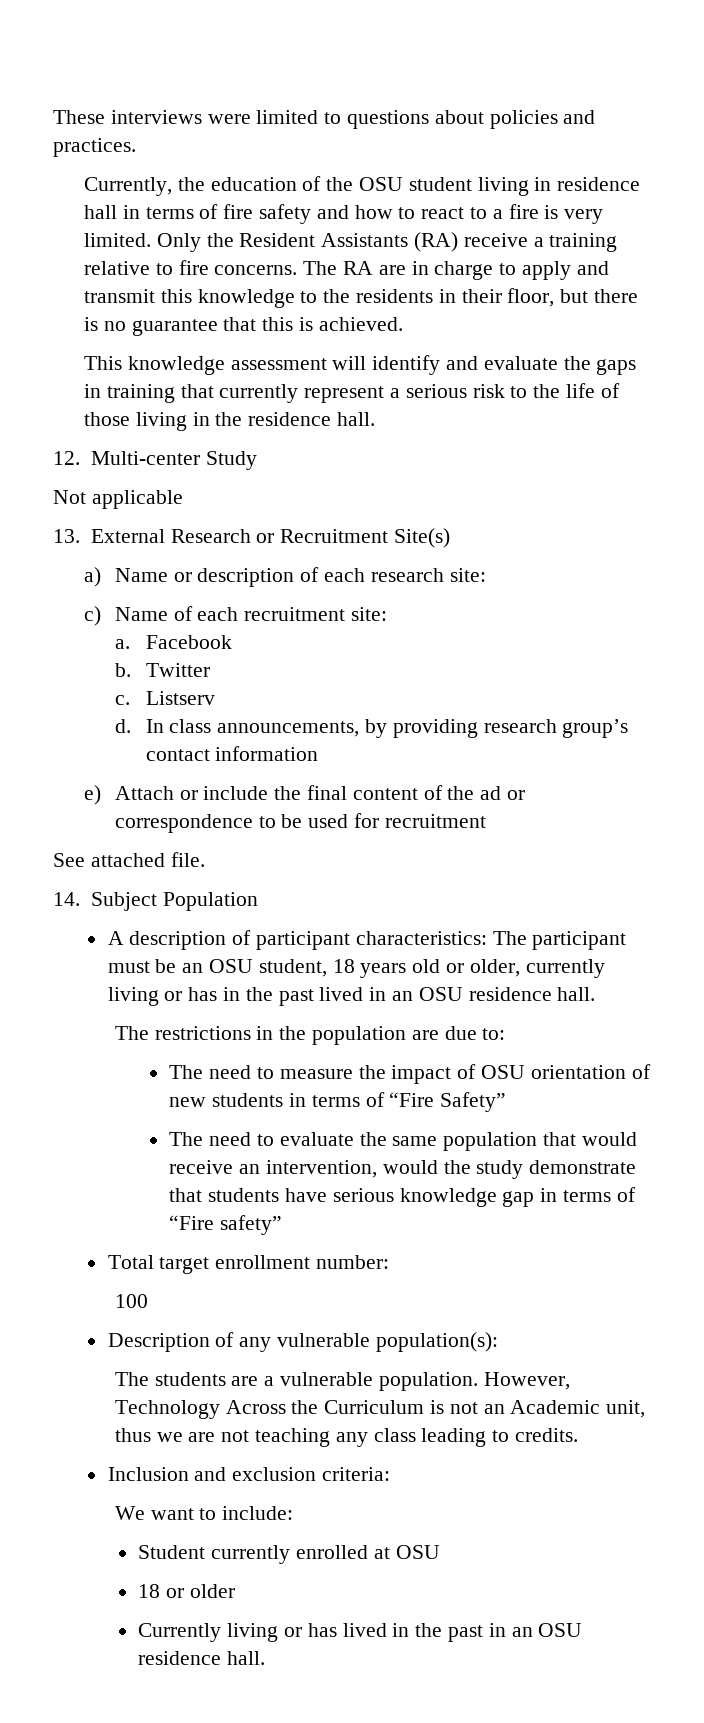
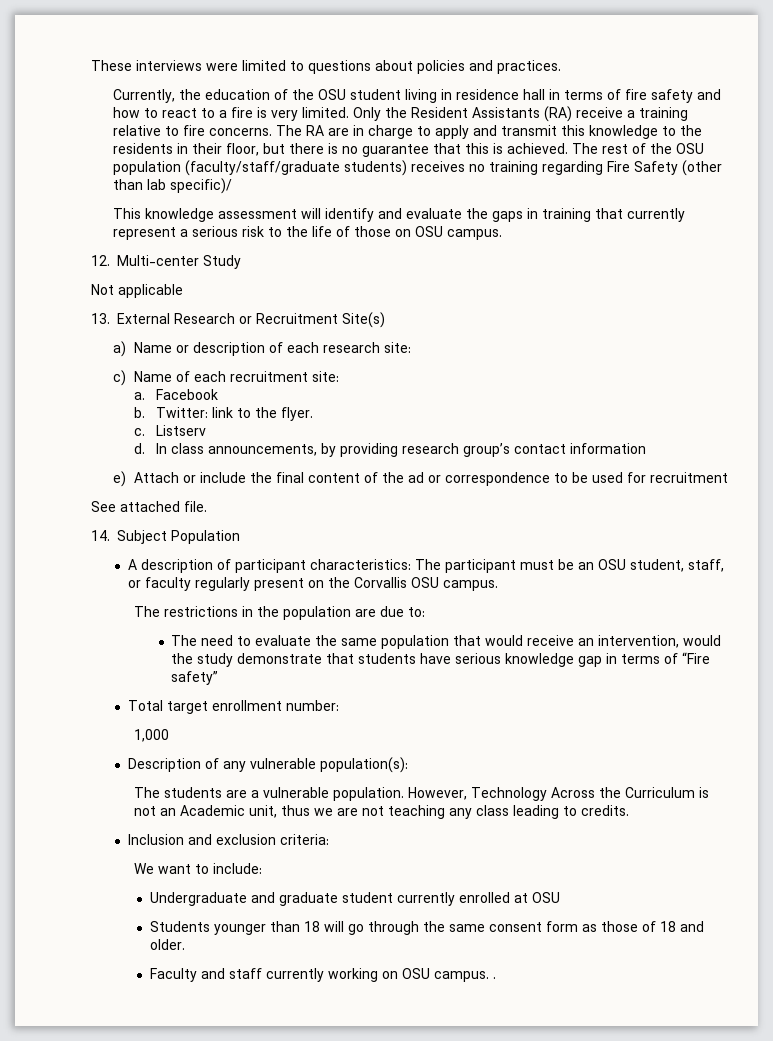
+ The rest of the OSU population (faculty/staff/graduate students) receives no training regarding Fire Safety (other than lab specific)/
- This knowledge assessment will identify and evaluate the gaps in training that currently represent a serious risk to the life of those living in the residence hall.
+ This knowledge assessment will identify and evaluate the gaps in training that currently represent a serious risk to the life of those on OSU campus.
- Twitter
+ Twitter: link to the flyer.
- A description of participant characteristics: The participant must be an OSU student, 18 years old or older, currently living or has in the past lived in an OSU residence hall.
+ A description of participant characteristics: The participant must be an OSU student, staff, or faculty regularly present on the Corvallis OSU campus.
- The need to measure the impact of OSU orientation of new students in terms of “Fire Safety”
- 100
+ 1,000
- Student currently enrolled at OSU
+ Undergraduate and graduate student currently enrolled at OSU
- 18 or older
- Currently living or has lived in the past in an OSU residence hall.
+ Students younger than 18 will go through the same consent form as those of 18 and older.
+ Faculty and staff currently working on OSU campus. .

